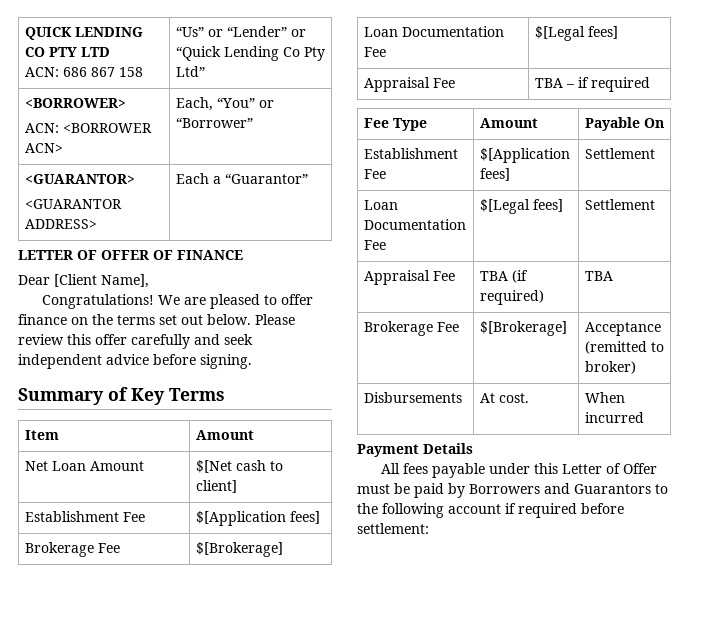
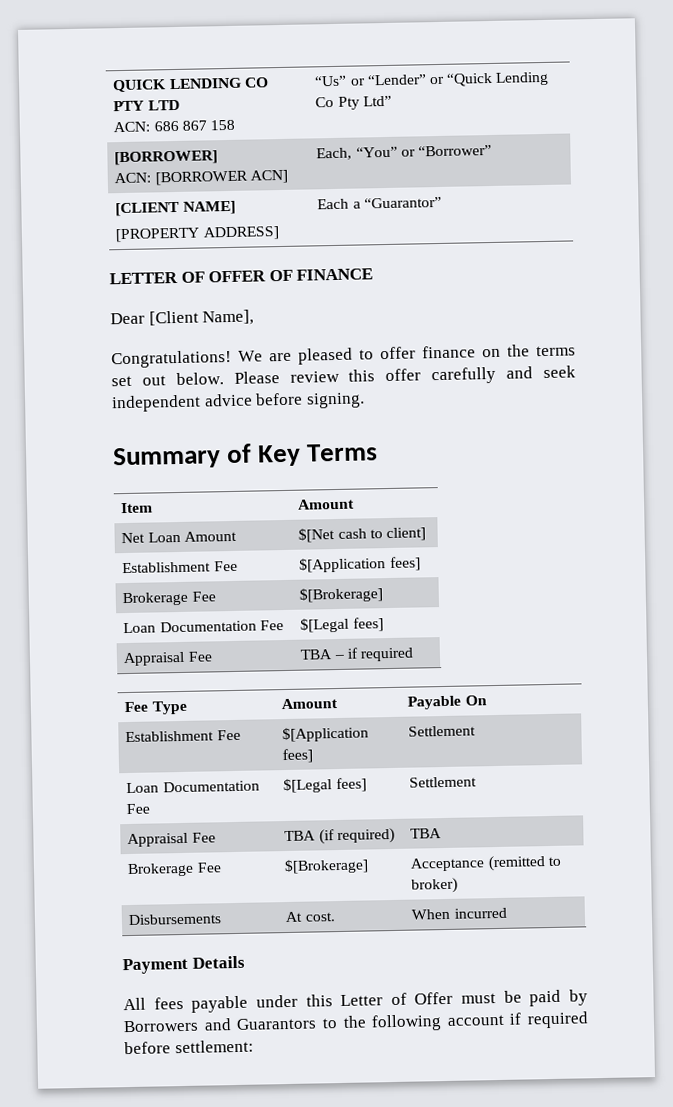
- <BORROWER>
- ACN: <BORROWER ACN> | Each, “You” or “Borrower”
+ [BORROWER]
+ ACN: [BORROWER ACN] | Each, “You” or “Borrower”
- <GUARANTOR>
- <GUARANTOR ADDRESS> | Each a “Guarantor”
+ [CLIENT NAME]
+ [PROPERTY ADDRESS] | Each a “Guarantor”

